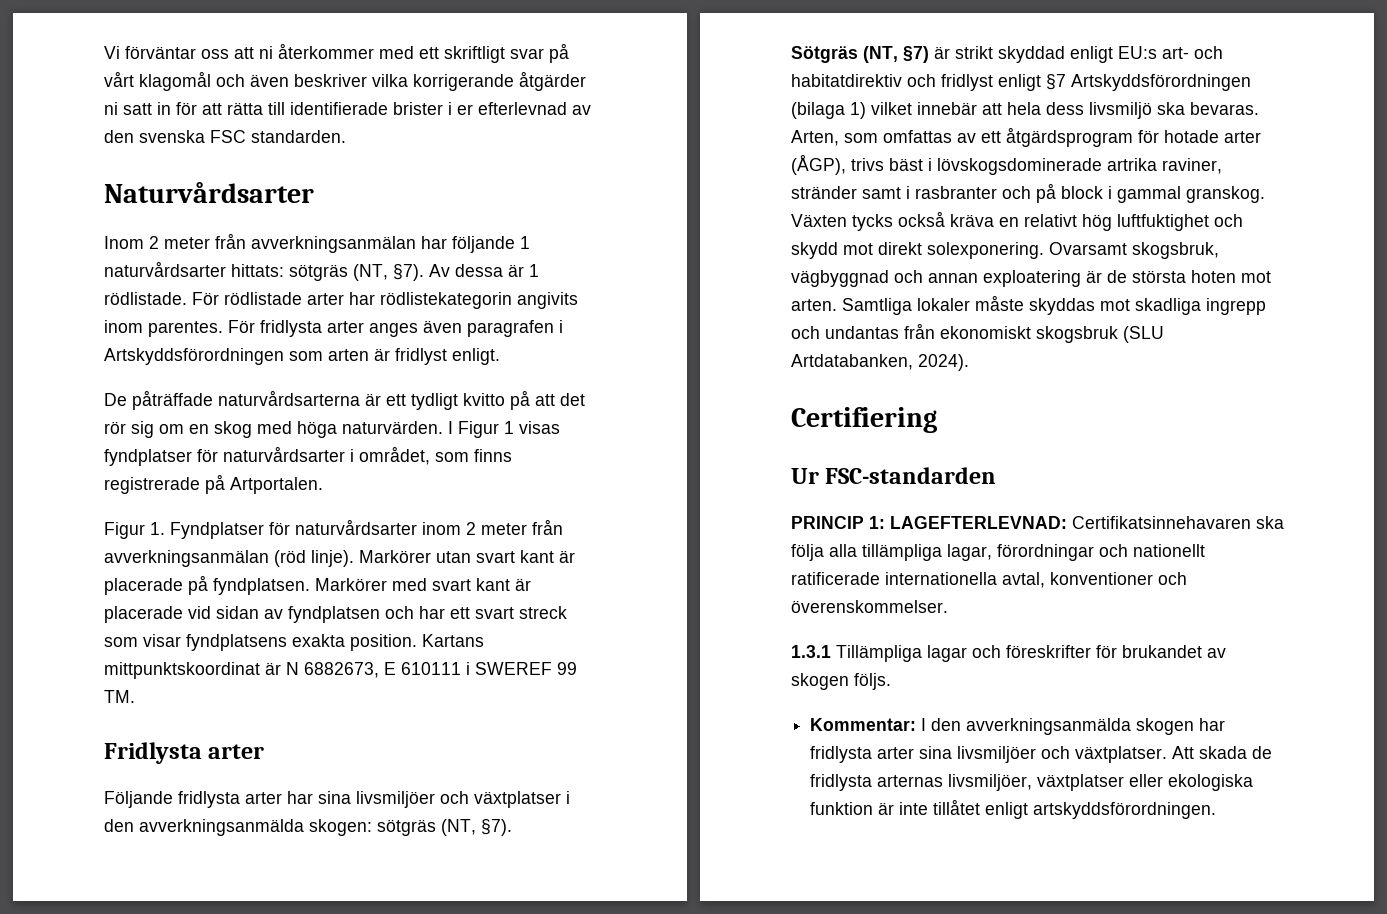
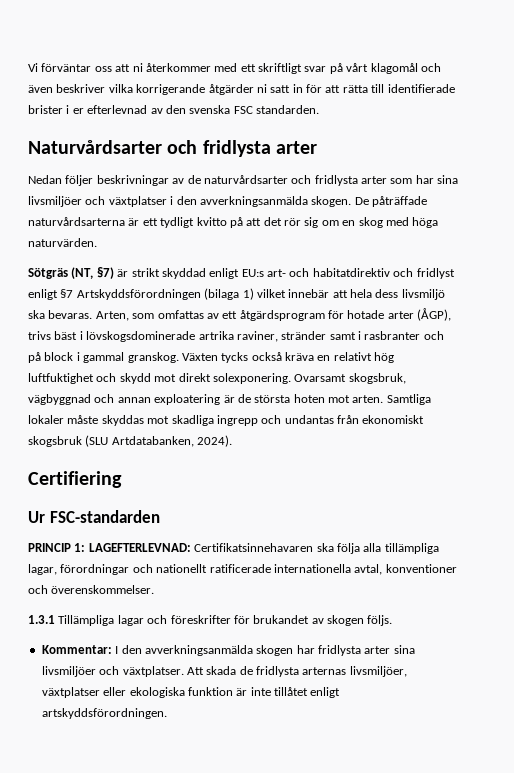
- Naturvårdsarter
- Inom 2 meter från avverkningsanmälan har följande 1 naturvårdsarter hittats: sötgräs (NT, §7). Av dessa är 1 rödlistade. För rödlistade arter har rödlistekategorin angivits inom parentes. För fridlysta arter anges även paragrafen i Artskyddsförordningen som arten är fridlyst enligt.
- De påträffade naturvårdsarterna är ett tydligt kvitto på att det rör sig om en skog med höga naturvärden. I Figur 1 visas fyndplatser för naturvårdsarter i området, som finns registrerade på Artportalen.
- Figur 1. Fyndplatser för naturvårdsarter inom 2 meter från avverkningsanmälan (röd linje). Markörer utan svart kant är placerade på fyndplatsen. Markörer med svart kant är placerade vid sidan av fyndplatsen och har ett svart streck som visar fyndplatsens exakta position. Kartans mittpunktskoordinat är N 6882673, E 610111 i SWEREF 99 TM.
- Fridlysta arter
- Följande fridlysta arter har sina livsmiljöer och växtplatser i den avverkningsanmälda skogen: sötgräs (NT, §7).
+ Naturvårdsarter och fridlysta arter
+ Nedan följer beskrivningar av de naturvårdsarter och fridlysta arter som har sina livsmiljöer och växtplatser i den avverkningsanmälda skogen. De påträffade naturvårdsarterna är ett tydligt kvitto på att det rör sig om en skog med höga naturvärden.

